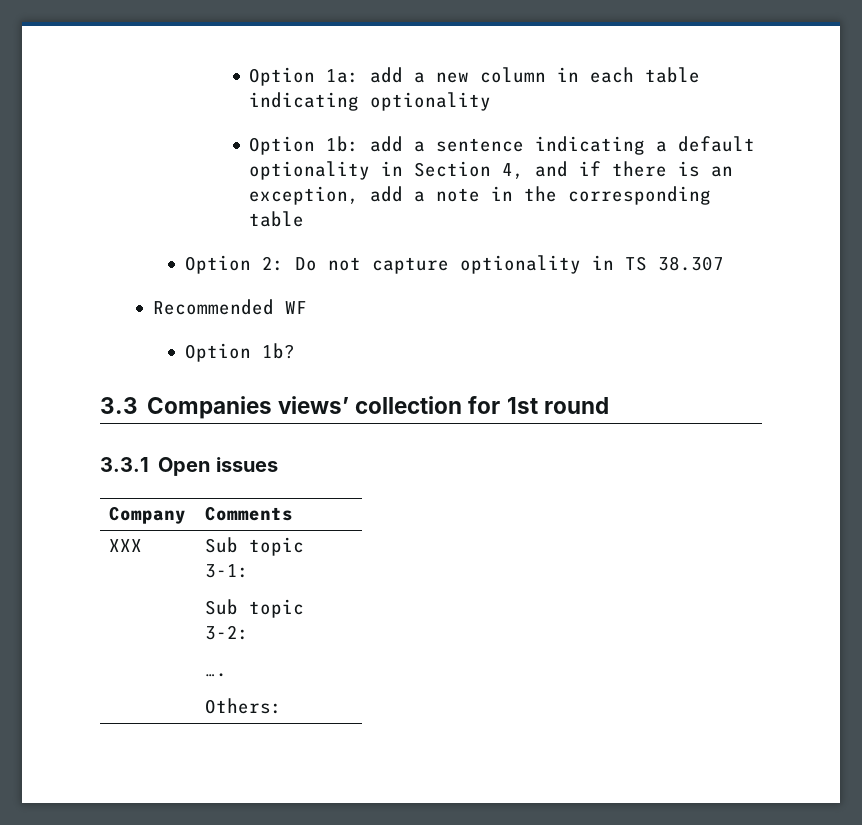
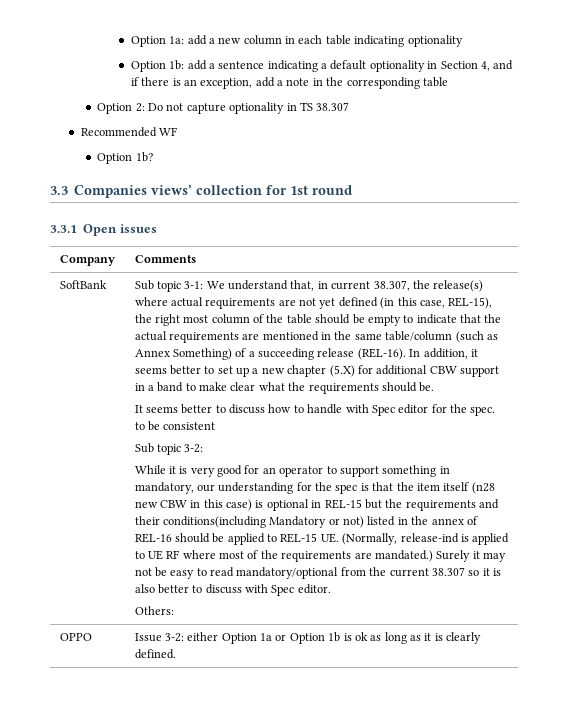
- XXX
+ SoftBank
- Sub topic 3-1:
+ Sub topic 3-1: We understand that, in current 38.307, the release(s) where actual requirements are not yet defined (in this case, REL-15), the right most column of the table should be empty to indicate that the actual requirements are mentioned in the same table/column (such as Annex Something) of a succeeding release (REL-16). In addition, it seems better to set up a new chapter (5.X) for additional CBW support in a band to make clear what the requirements should be.
+ It seems better to discuss how to handle with Spec editor for the spec. to be consistent
  Sub topic 3-2:
- ….
+ While it is very good for an operator to support something in mandatory, our understanding for the spec is that the item itself (n28 new CBW in this case) is optional in REL-15 but the requirements and their conditions(including Mandatory or not) listed in the annex of REL-16 should be applied to REL-15 UE. (Normally, release-ind is applied to UE RF where most of the requirements are mandated.) Surely it may not be easy to read mandatory/optional from the current 38.307 so it is also better to discuss with Spec editor.
  Others:
+ OPPO | Issue 3-2: either Option 1a or Option 1b is ok as long as it is clearly defined.

